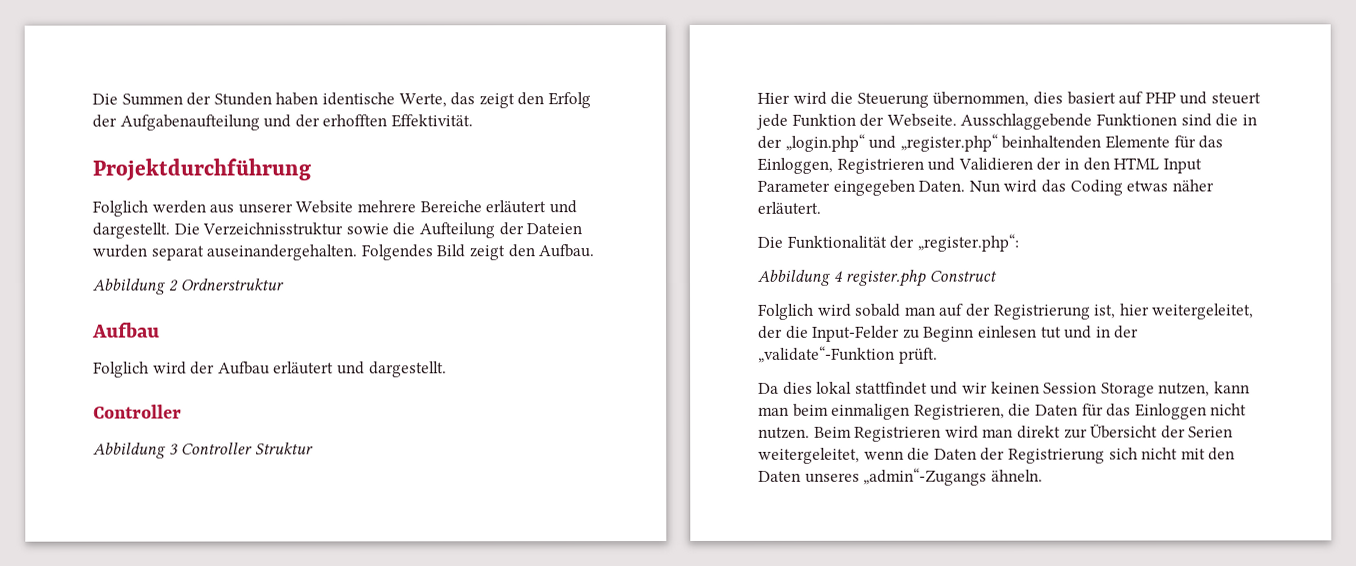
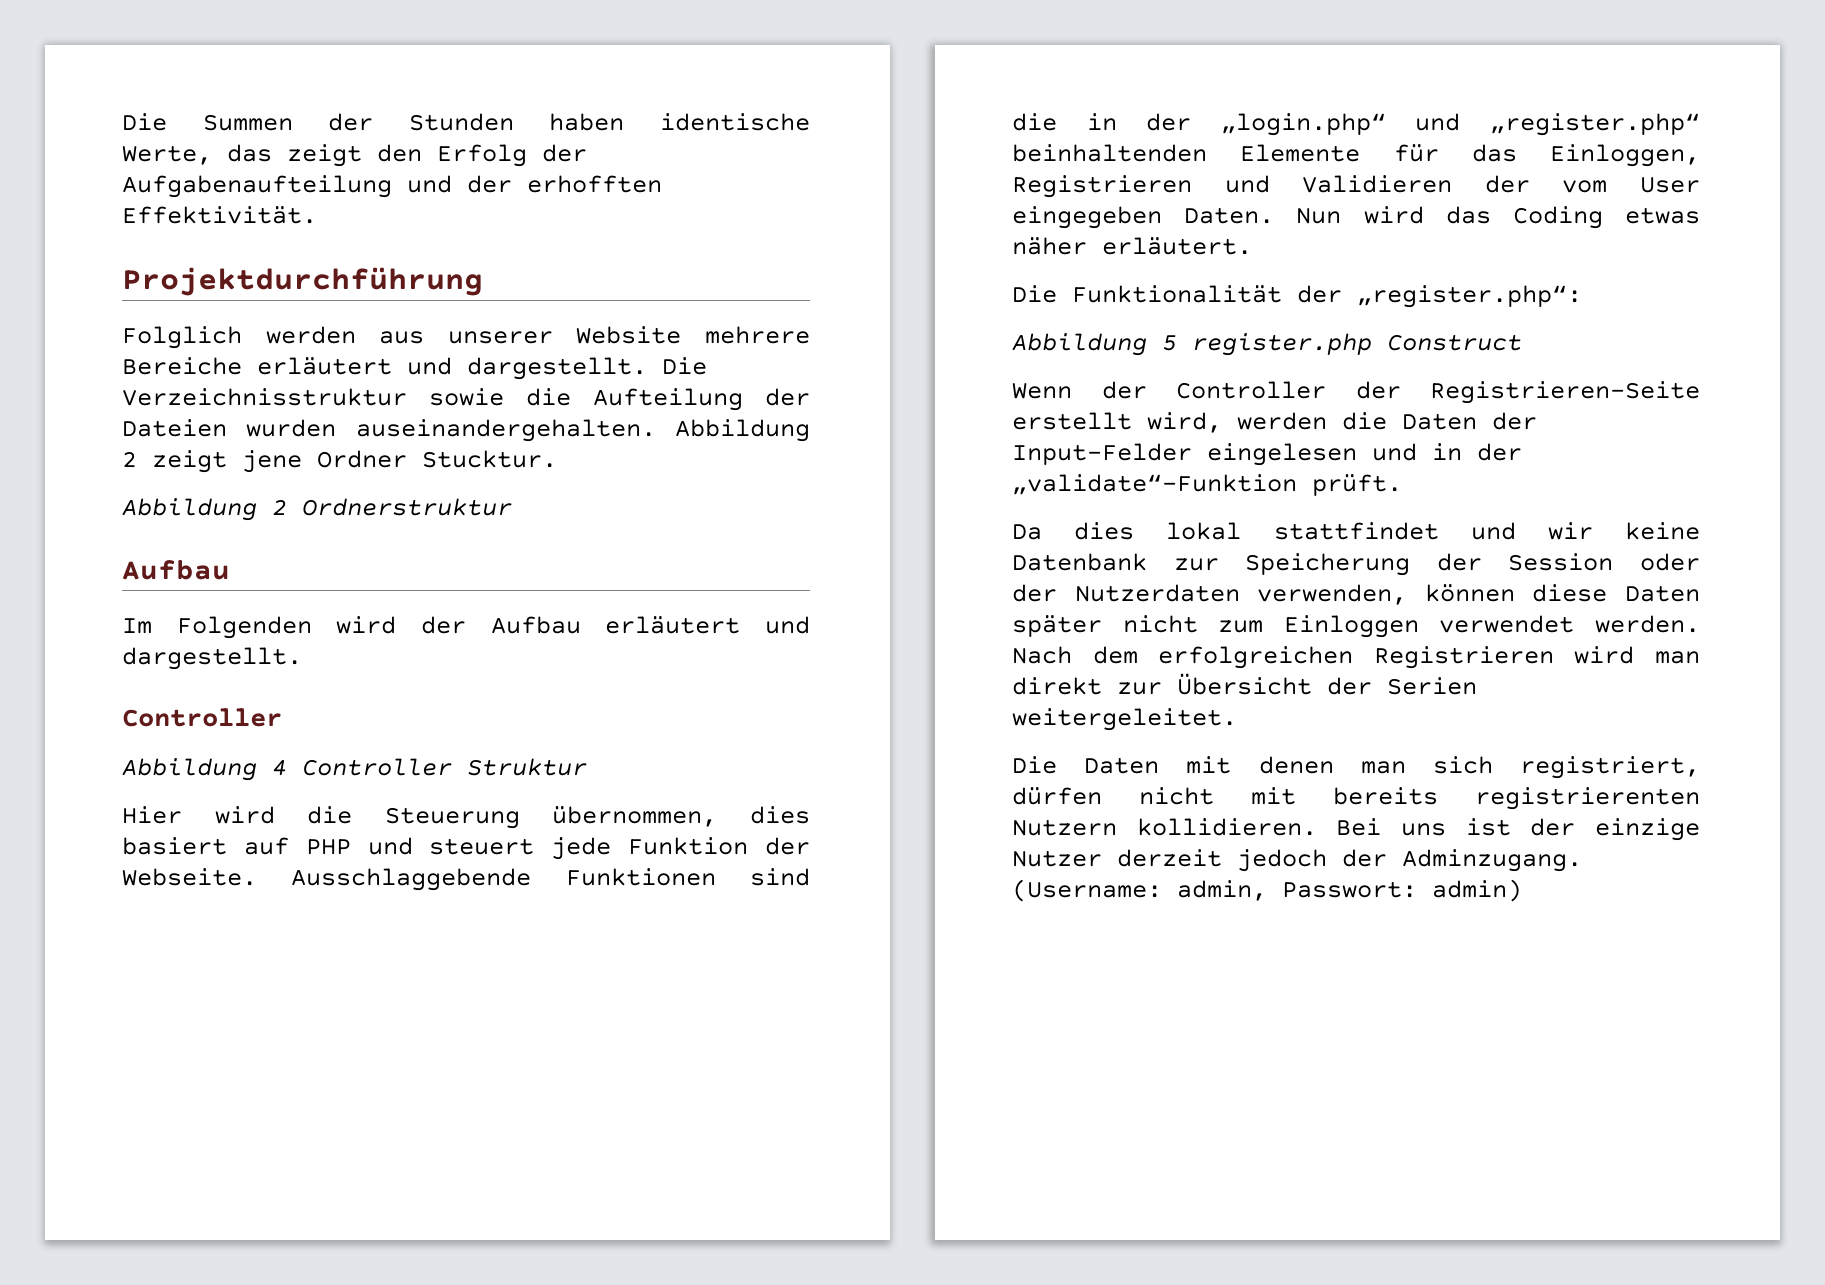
- Die Verzeichnisstruktur sowie die Aufteilung der Dateien wurden separat auseinandergehalten. Folgendes Bild zeigt den Aufbau.
+ Die Verzeichnisstruktur sowie die Aufteilung der Dateien wurden auseinandergehalten. Abbildung 2 zeigt jene Ordner Stucktur.
- Folglich wird der Aufbau erläutert und dargestellt.
+ Im Folgenden wird der Aufbau erläutert und dargestellt.
- Abbildung 3 Controller Struktur
+ Abbildung 4 Controller Struktur
- Ausschlaggebende Funktionen sind die in der „login.php“ und „register.php“ beinhaltenden Elemente für das Einloggen, Registrieren und Validieren der in den HTML Input Parameter eingegeben Daten.
+ Ausschlaggebende Funktionen sind die in der „login.php“ und „register.php“ beinhaltenden Elemente für das Einloggen, Registrieren und Validieren der vom User eingegeben Daten.
- Abbildung 4 register.php Construct
+ Abbildung 5 register.php Construct
- Folglich wird sobald man auf der Registrierung ist, hier weitergeleitet, der die Input-Felder zu Beginn einlesen tut und in der „validate“-Funktion prüft.
+ Wenn der Controller der Registrieren-Seite erstellt wird, werden die Daten der Input-Felder eingelesen und in der „validate“-Funktion prüft.
- Da dies lokal stattfindet und wir keinen Session Storage nutzen, kann man beim einmaligen Registrieren, die Daten für das Einloggen nicht nutzen. Beim Registrieren wird man direkt zur Übersicht der Serien weitergeleitet, wenn die Daten der Registrierung sich nicht mit den Daten unseres „admin“-Zugangs ähneln.
+ Da dies lokal stattfindet und wir keine Datenbank zur Speicherung der Session oder der Nutzerdaten verwenden, können diese Daten später nicht zum Einloggen verwendet werden. Nach dem erfolgreichen Registrieren wird man direkt zur Übersicht der Serien weitergeleitet.
+ Die Daten mit denen man sich registriert, dürfen nicht mit bereits registrierenten Nutzern kollidieren. Bei uns ist der einzige Nutzer derzeit jedoch der Adminzugang. (Username: admin, Passwort: admin)

